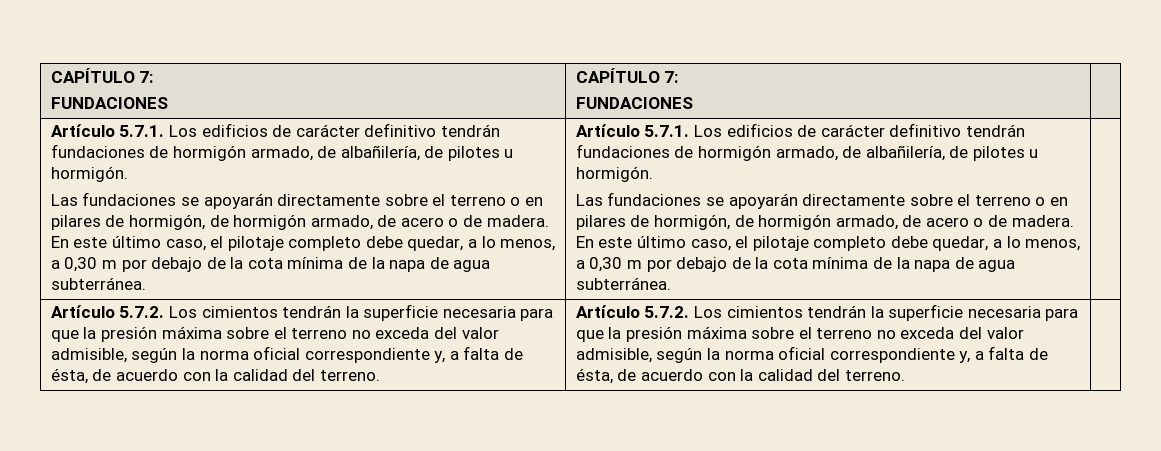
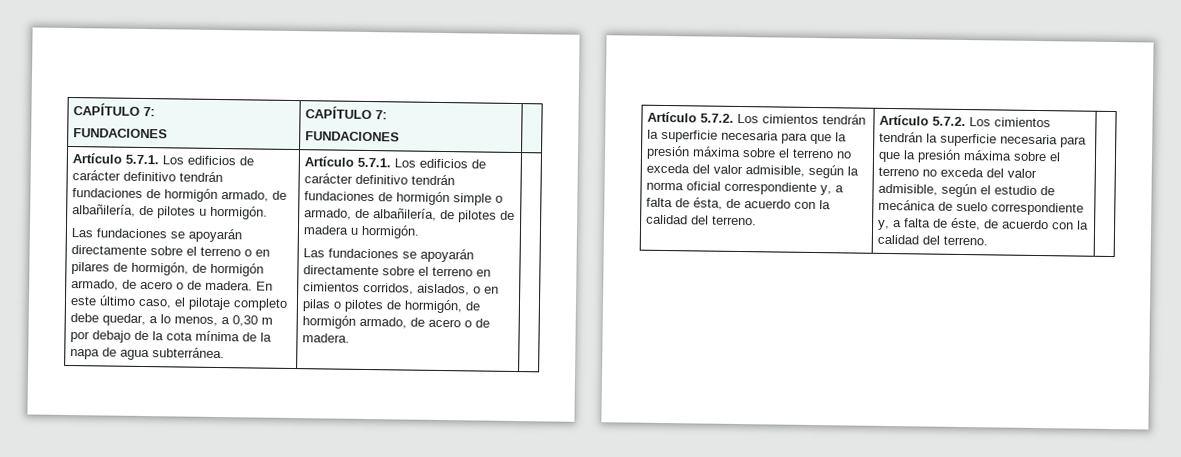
- En este último caso, el pilotaje completo debe quedar, a lo menos, a 0,30 m por debajo de la cota mínima de la napa de agua subterránea. | Artículo 5.7.1. Los edificios de carácter definitivo tendrán fundaciones de hormigón armado, de albañilería, de pilotes u hormigón.
- Las fundaciones se apoyarán directamente sobre el terreno o en pilares de hormigón, de hormigón armado, de acero o de madera. En este último caso, el pilotaje completo debe quedar, a lo menos, a 0,30 m por debajo de la cota mínima de la napa de agua subterránea.
+ En este último caso, el pilotaje completo debe quedar, a lo menos, a 0,30 m por debajo de la cota mínima de la napa de agua subterránea. | Artículo 5.7.1. Los edificios de carácter definitivo tendrán fundaciones de hormigón simple o armado, de albañilería, de pilotes de madera u hormigón.
+ Las fundaciones se apoyarán directamente sobre el terreno en cimientos corridos, aislados, o en pilas o pilotes de hormigón, de hormigón armado, de acero o de madera.
- Artículo 5.7.2. Los cimientos tendrán la superficie necesaria para que la presión máxima sobre el terreno no exceda del valor admisible, según la norma oficial correspondiente y, a falta de ésta, de acuerdo con la calidad del terreno. | Artículo 5.7.2. Los cimientos tendrán la superficie necesaria para que la presión máxima sobre el terreno no exceda del valor admisible, según la norma oficial correspondiente y, a falta de ésta, de acuerdo con la calidad del terreno.
+ Artículo 5.7.2. Los cimientos tendrán la superficie necesaria para que la presión máxima sobre el terreno no exceda del valor admisible, según la norma oficial correspondiente y, a falta de ésta, de acuerdo con la calidad del terreno. | Artículo 5.7.2. Los cimientos tendrán la superficie necesaria para que la presión máxima sobre el terreno no exceda del valor admisible, según el estudio de mecánica de suelo correspondiente y, a falta de éste, de acuerdo con la calidad del terreno.

